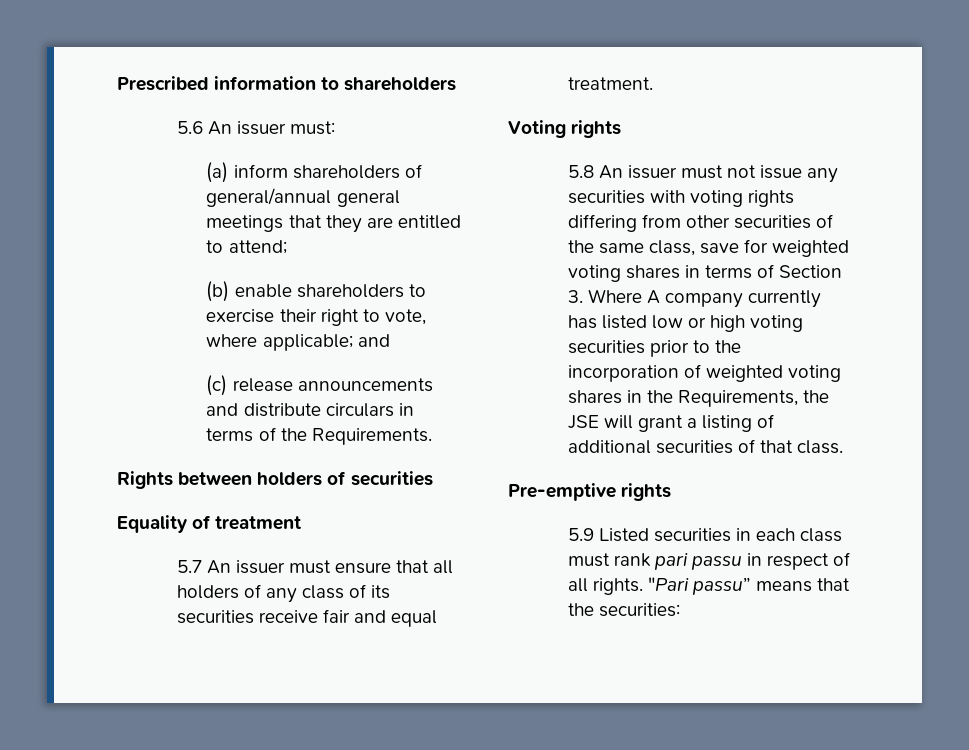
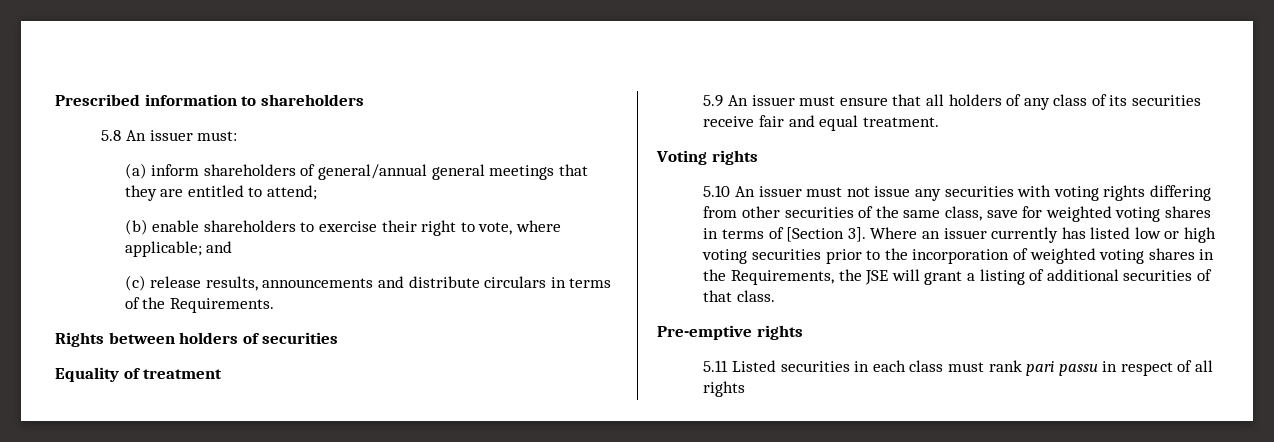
- 5.6 An issuer must:
+ 5.8 An issuer must:
- (c) release announcements and distribute circulars in terms of the Requirements.
+ (c) release results, announcements and distribute circulars in terms of the Requirements.
- 5.7 An issuer must ensure that all holders of any class of its securities receive fair and equal treatment.
+ 5.9 An issuer must ensure that all holders of any class of its securities receive fair and equal treatment.
- 5.8 An issuer must not issue any securities with voting rights differing from other securities of the same class, save for weighted voting shares in terms of Section 3. Where A company currently has listed low or high voting securities prior to the incorporation of weighted voting shares in the Requirements, the JSE will grant a listing of additional securities of that class.
+ 5.10 An issuer must not issue any securities with voting rights differing from other securities of the same class, save for weighted voting shares in terms of [Section 3]. Where an issuer currently has listed low or high voting securities prior to the incorporation of weighted voting shares in the Requirements, the JSE will grant a listing of additional securities of that class.
- 5.9 Listed securities in each class must rank pari passu in respect of all rights. "Pari passu” means that the securities:
+ 5.11 Listed securities in each class must rank pari passu in respect of all rights

